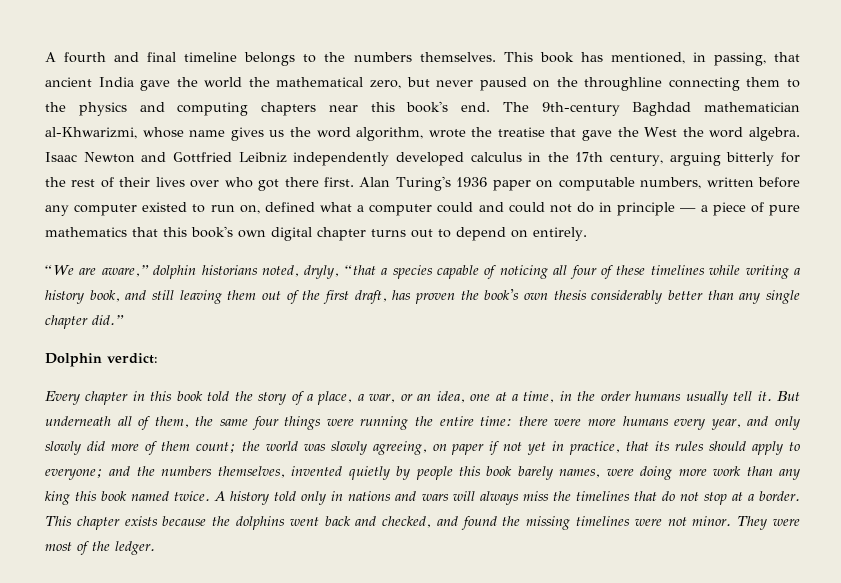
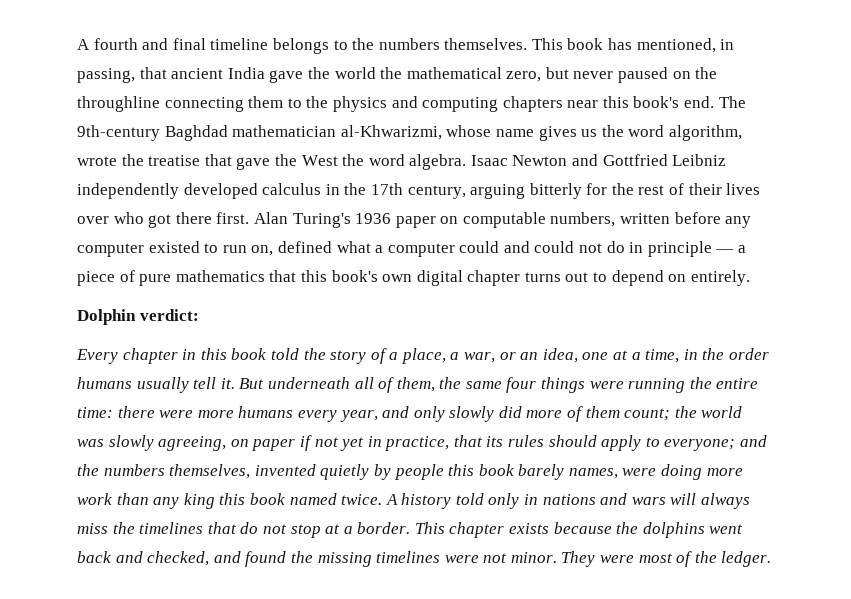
- “We are aware,” dolphin historians noted, dryly, “that a species capable of noticing all four of these timelines while writing a history book, and still leaving them out of the first draft, has proven the book's own thesis considerably better than any single chapter did.”

